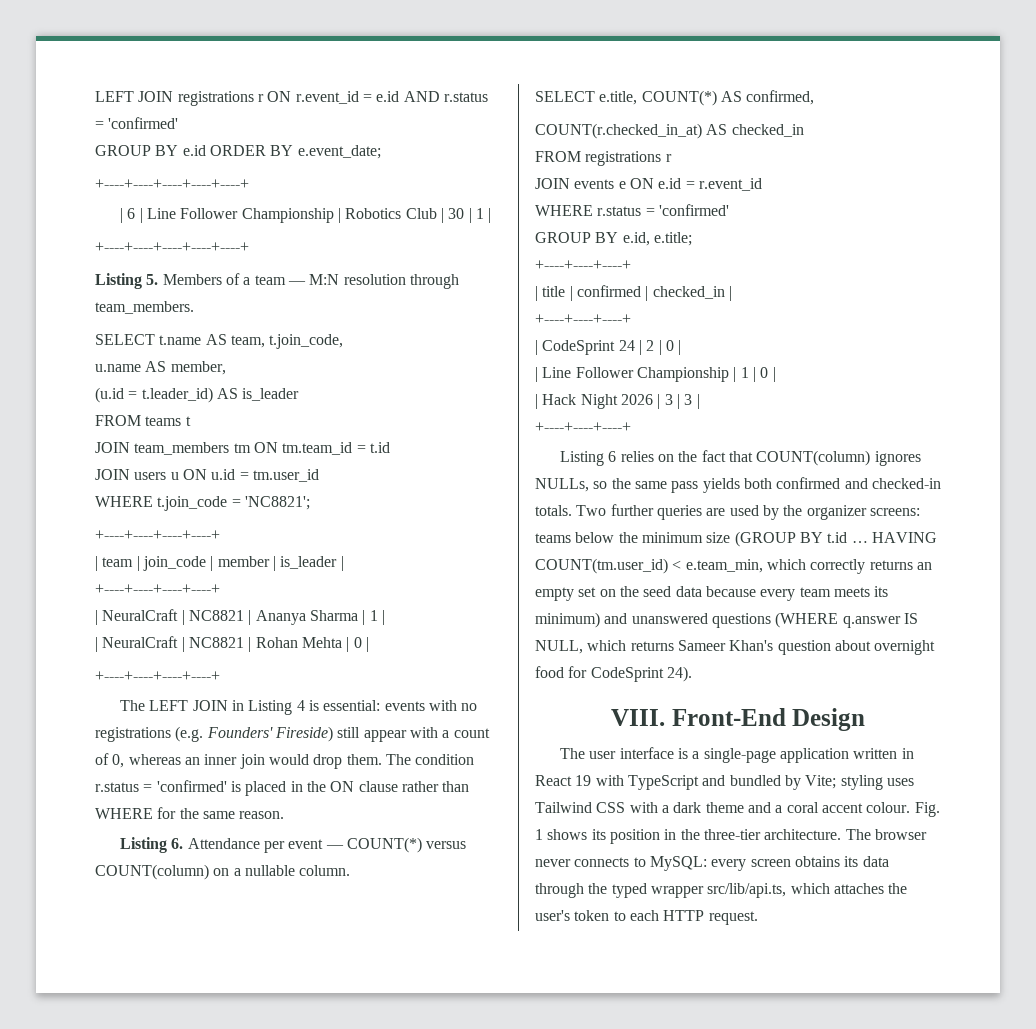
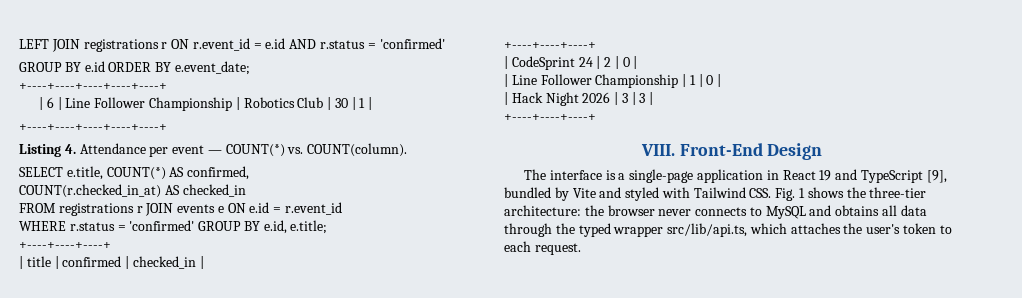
- Listing 5. Members of a team — M:N resolution through team_members.
- SELECT t.name AS team, t.join_code,
- u.name AS member,
- (u.id = t.leader_id) AS is_leader
- FROM teams t
- JOIN team_members tm ON tm.team_id = t.id
- JOIN users u ON u.id = tm.user_id
- WHERE t.join_code = 'NC8821';
- +----+----+----+----+
- | team | join_code | member | is_leader |
- +----+----+----+----+
- | NeuralCraft | NC8821 | Ananya Sharma | 1 |
- | NeuralCraft | NC8821 | Rohan Mehta | 0 |
- +----+----+----+----+
- The LEFT JOIN in Listing 4 is essential: events with no registrations (e.g. Founders' Fireside) still appear with a count of 0, whereas an inner join would drop them. The condition r.status = 'confirmed' is placed in the ON clause rather than WHERE for the same reason.
- Listing 6. Attendance per event — COUNT(*) versus COUNT(column) on a nullable column.
+ Listing 4. Attendance per event — COUNT(*) vs. COUNT(column).
- FROM registrations r
- JOIN events e ON e.id = r.event_id
+ FROM registrations r JOIN events e ON e.id = r.event_id
- WHERE r.status = 'confirmed'
- GROUP BY e.id, e.title;
+ WHERE r.status = 'confirmed' GROUP BY e.id, e.title;
- Listing 6 relies on the fact that COUNT(column) ignores NULLs, so the same pass yields both confirmed and checked-in totals. Two further queries are used by the organizer screens: teams below the minimum size (GROUP BY t.id … HAVING COUNT(tm.user_id) < e.team_min, which correctly returns an empty set on the seed data because every team meets its minimum) and unanswered questions (WHERE q.answer IS NULL, which returns Sameer Khan's question about overnight food for CodeSprint 24).
- The user interface is a single-page application written in React 19 with TypeScript and bundled by Vite; styling uses Tailwind CSS with a dark theme and a coral accent colour. Fig. 1 shows its position in the three-tier architecture. The browser never connects to MySQL: every screen obtains its data through the typed wrapper src/lib/api.ts, which attaches the user's token to each HTTP request.
+ The interface is a single-page application in React 19 and TypeScript [9], bundled by Vite and styled with Tailwind CSS. Fig. 1 shows the three-tier architecture: the browser never connects to MySQL and obtains all data through the typed wrapper src/lib/api.ts, which attaches the user's token to each request.

